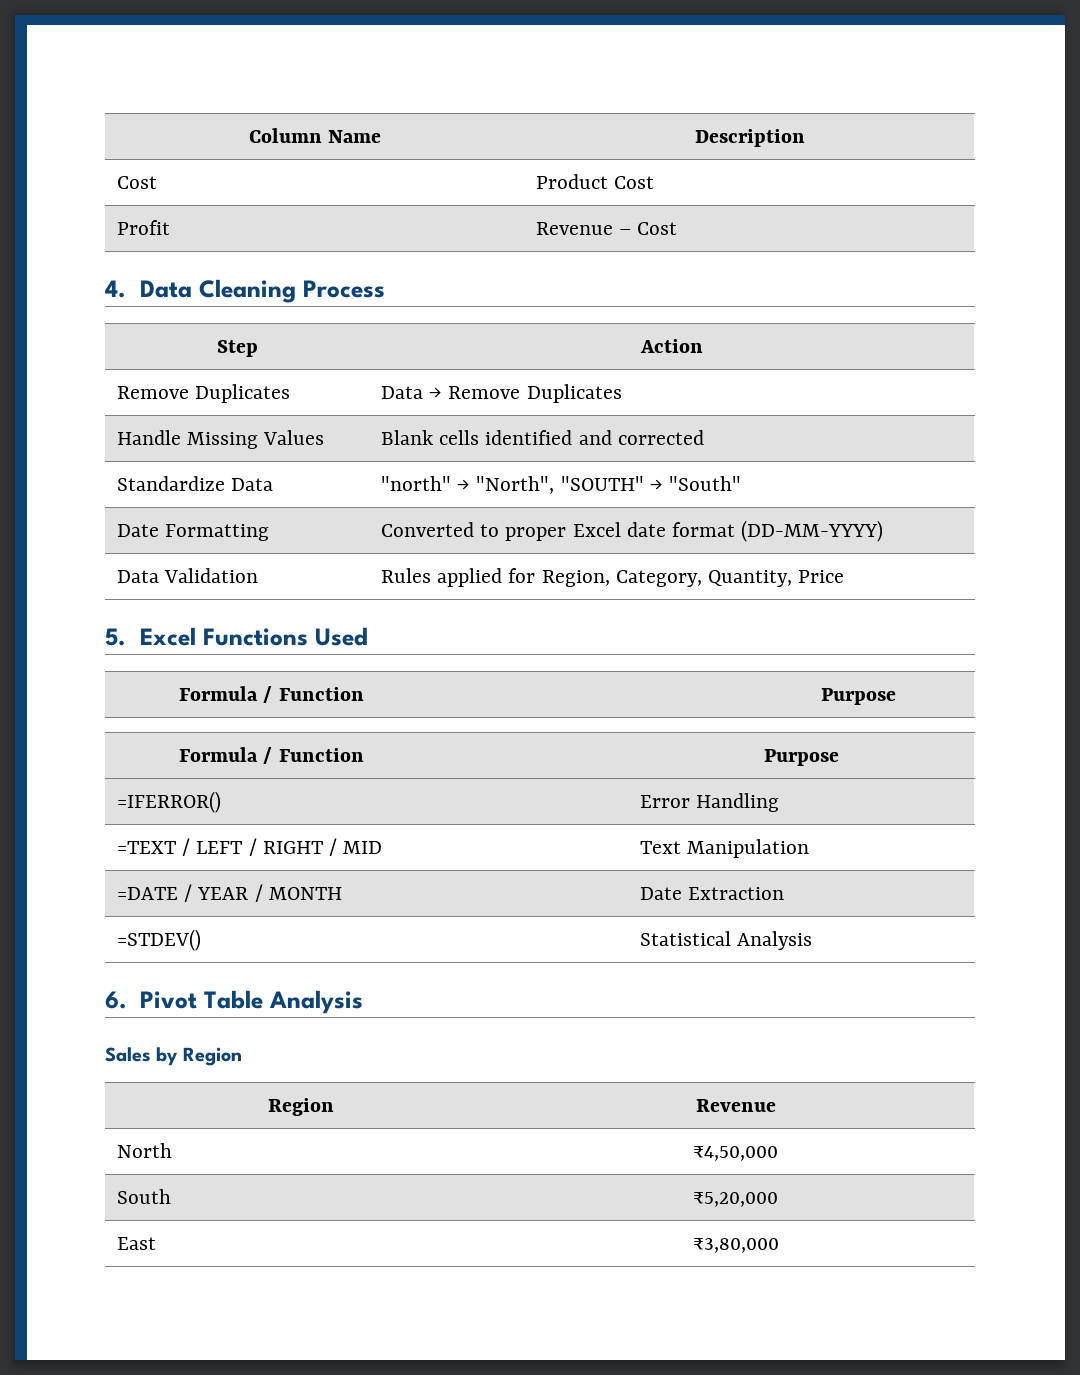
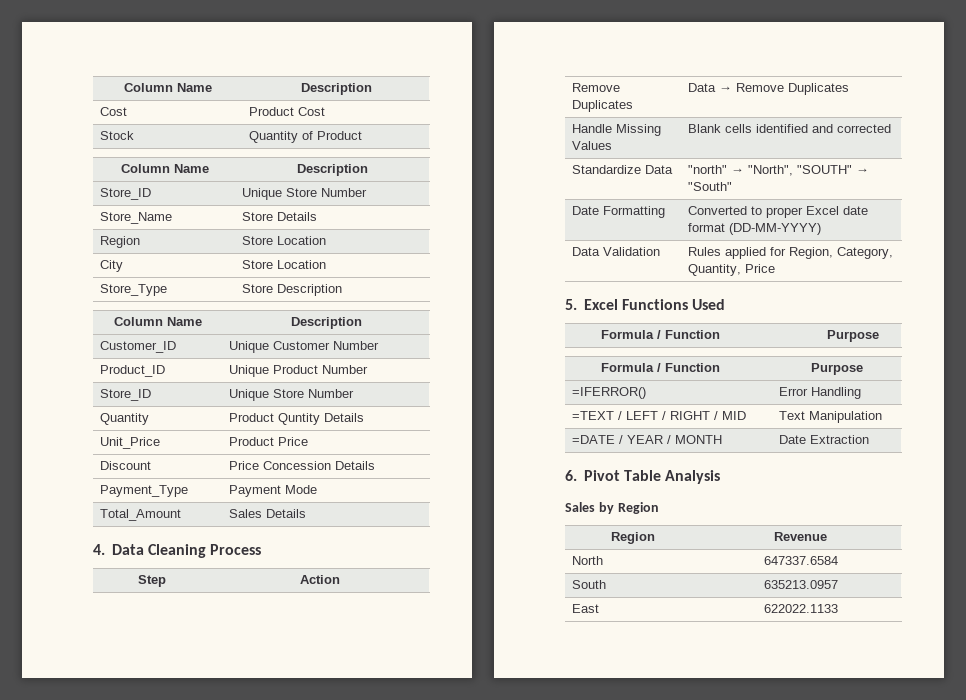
- Profit | Revenue – Cost
+ Stock | Quantity of Product
+ Column Name | Description
+ Store_ID | Unique Store Number
+ Store_Name | Store Details
+ Region | Store Location
+ City | Store Location
+ Store_Type | Store Description
+ Column Name | Description
+ Customer_ID | Unique Customer Number
+ Product_ID | Unique Product Number
+ Store_ID | Unique Store Number
+ Quantity | Product Quntity Details
+ Unit_Price | Product Price
+ Discount | Price Concession Details
+ Payment_Type | Payment Mode
+ Total_Amount | Sales Details
- =STDEV() | Statistical Analysis
- North | ₹4,50,000
+ North | 647337.6584
- South | ₹5,20,000
+ South | 635213.0957
- East | ₹3,80,000
+ East | 622022.1133

